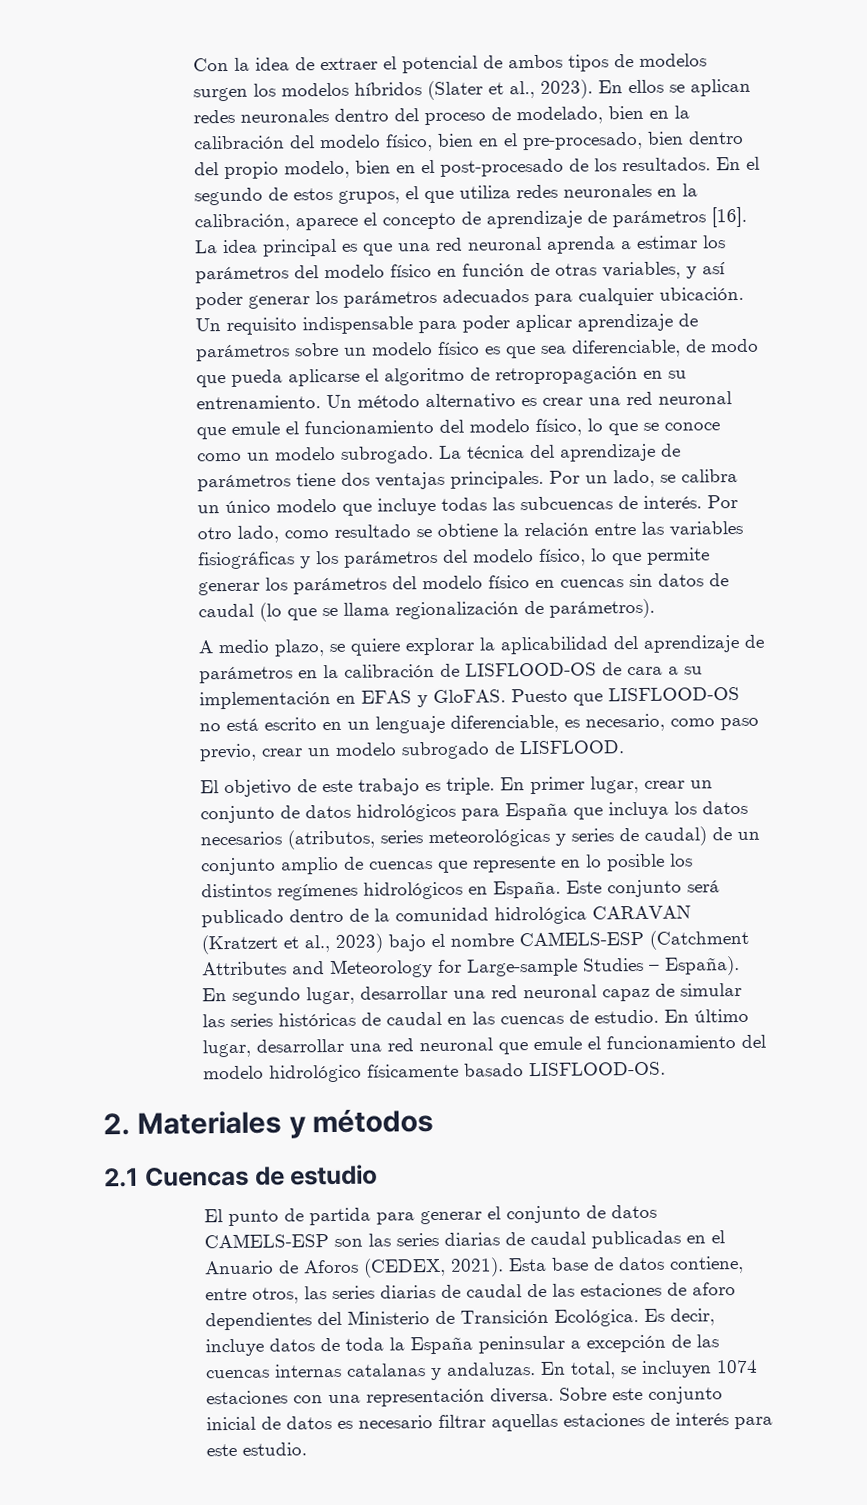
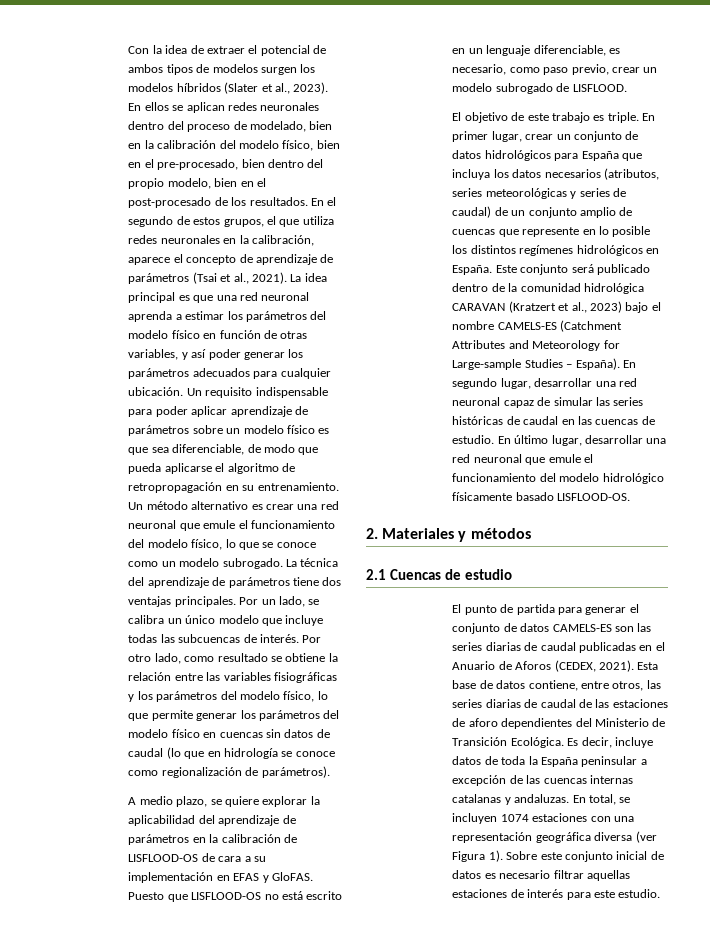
- En el segundo de estos grupos, el que utiliza redes neuronales en la calibración, aparece el concepto de aprendizaje de parámetros [16].
+ En el segundo de estos grupos, el que utiliza redes neuronales en la calibración, aparece el concepto de aprendizaje de parámetros (Tsai et al., 2021).
- Por otro lado, como resultado se obtiene la relación entre las variables fisiográficas y los parámetros del modelo físico, lo que permite generar los parámetros del modelo físico en cuencas sin datos de caudal (lo que se llama regionalización de parámetros).
+ Por otro lado, como resultado se obtiene la relación entre las variables fisiográficas y los parámetros del modelo físico, lo que permite generar los parámetros del modelo físico en cuencas sin datos de caudal (lo que en hidrología se conoce como regionalización de parámetros).
- Este conjunto será publicado dentro de la comunidad hidrológica CARAVAN (Kratzert et al., 2023) bajo el nombre CAMELS-ESP (Catchment Attributes and Meteorology for Large-sample Studies – España).
+ Este conjunto será publicado dentro de la comunidad hidrológica CARAVAN (Kratzert et al., 2023) bajo el nombre CAMELS-ES (Catchment Attributes and Meteorology for Large-sample Studies – España).
- El punto de partida para generar el conjunto de datos CAMELS-ESP son las series diarias de caudal publicadas en el Anuario de Aforos (CEDEX, 2021).
+ El punto de partida para generar el conjunto de datos CAMELS-ES son las series diarias de caudal publicadas en el Anuario de Aforos (CEDEX, 2021).
- En total, se incluyen 1074 estaciones con una representación diversa.
+ En total, se incluyen 1074 estaciones con una representación geográfica diversa (ver Figura 1).

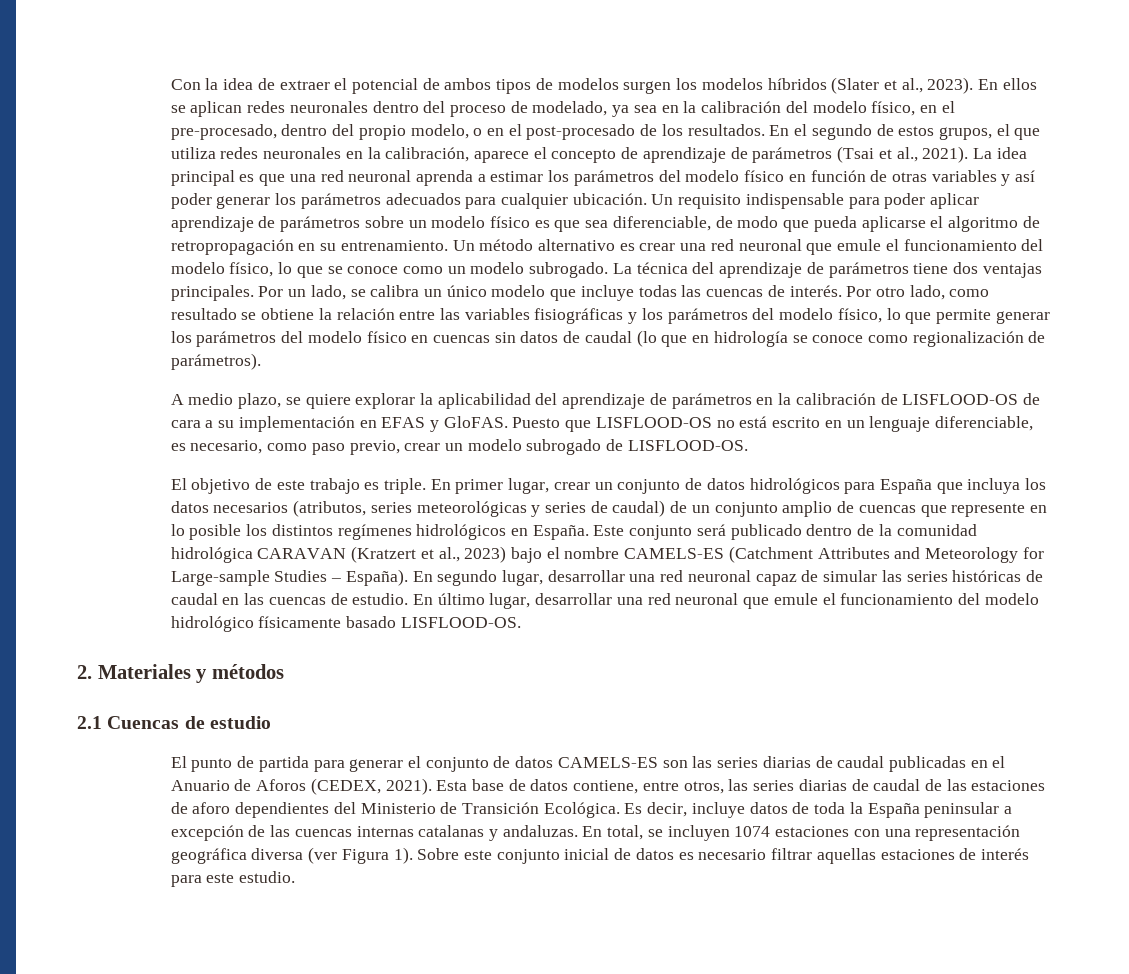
- En ellos se aplican redes neuronales dentro del proceso de modelado, bien en la calibración del modelo físico, bien en el pre-procesado, bien dentro del propio modelo, bien en el post-procesado de los resultados.
+ En ellos se aplican redes neuronales dentro del proceso de modelado, ya sea en la calibración del modelo físico, en el pre-procesado, dentro del propio modelo, o en el post-procesado de los resultados.
- La idea principal es que una red neuronal aprenda a estimar los parámetros del modelo físico en función de otras variables, y así poder generar los parámetros adecuados para cualquier ubicación.
+ La idea principal es que una red neuronal aprenda a estimar los parámetros del modelo físico en función de otras variables y así poder generar los parámetros adecuados para cualquier ubicación.
- Por un lado, se calibra un único modelo que incluye todas las subcuencas de interés.
+ Por un lado, se calibra un único modelo que incluye todas las cuencas de interés.
- Puesto que LISFLOOD-OS no está escrito en un lenguaje diferenciable, es necesario, como paso previo, crear un modelo subrogado de LISFLOOD.
+ Puesto que LISFLOOD-OS no está escrito en un lenguaje diferenciable, es necesario, como paso previo, crear un modelo subrogado de LISFLOOD-OS.

